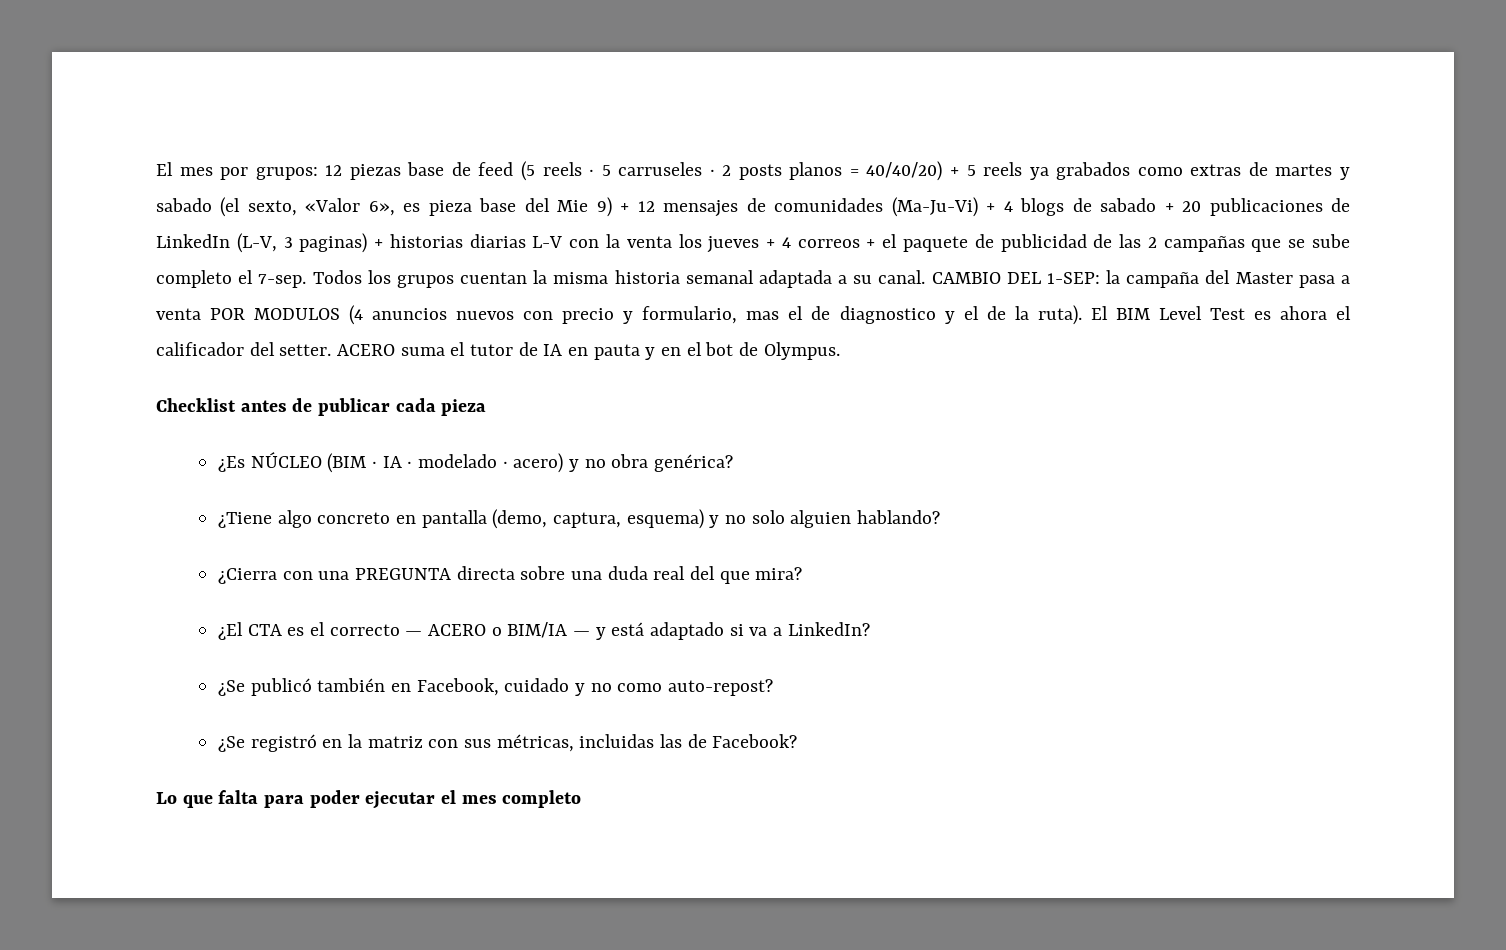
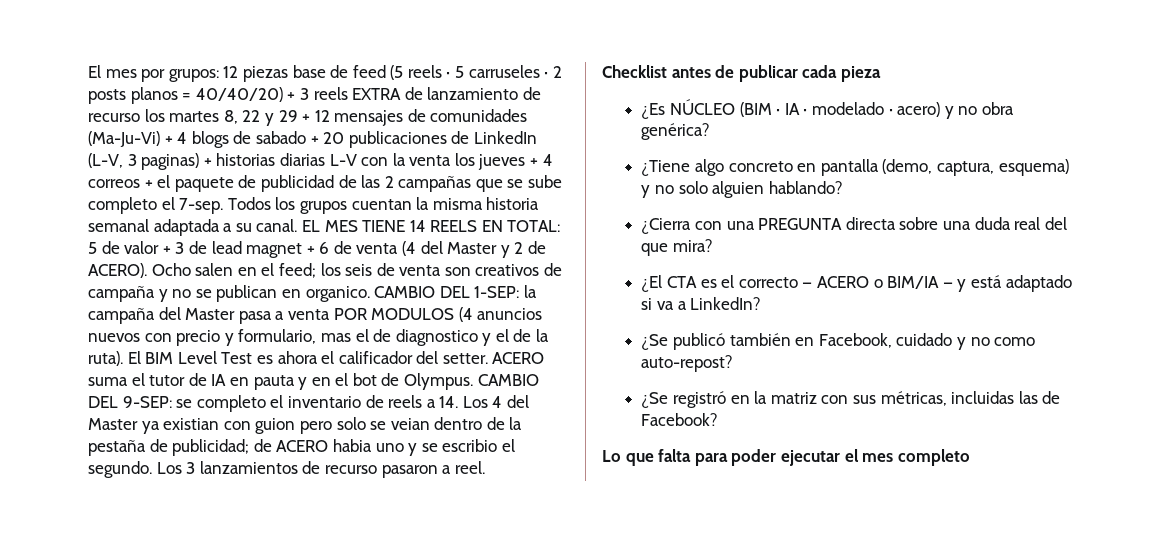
- 12 piezas base de feed (5 reels · 5 carruseles · 2 posts planos = 40/40/20) + 5 reels ya grabados como extras de martes y sabado (el sexto, «Valor 6», es pieza base del Mie 9) + 12 mensajes de comunidades (Ma-Ju-Vi) + 4 blogs de sabado + 20 publicaciones de LinkedIn (L-V, 3 paginas) + historias diarias L-V con la venta los jueves + 4 correos + el paquete de publicidad de las 2 campañas que se sube completo el 7-sep.
+ 12 piezas base de feed (5 reels · 5 carruseles · 2 posts planos = 40/40/20) + 3 reels EXTRA de lanzamiento de recurso los martes 8, 22 y 29 + 12 mensajes de comunidades (Ma-Ju-Vi) + 4 blogs de sabado + 20 publicaciones de LinkedIn (L-V, 3 paginas) + historias diarias L-V con la venta los jueves + 4 correos + el paquete de publicidad de las 2 campañas que se sube completo el 7-sep.
+ EL MES TIENE 14 REELS EN TOTAL: 5 de valor + 3 de lead magnet + 6 de venta (4 del Master y 2 de ACERO). Ocho salen en el feed; los seis de venta son creativos de campaña y no se publican en organico.
+ CAMBIO DEL 9-SEP: se completo el inventario de reels a 14. Los 4 del Master ya existian con guion pero solo se veian dentro de la pestaña de publicidad; de ACERO habia uno y se escribio el segundo. Los 3 lanzamientos de recurso pasaron a reel.

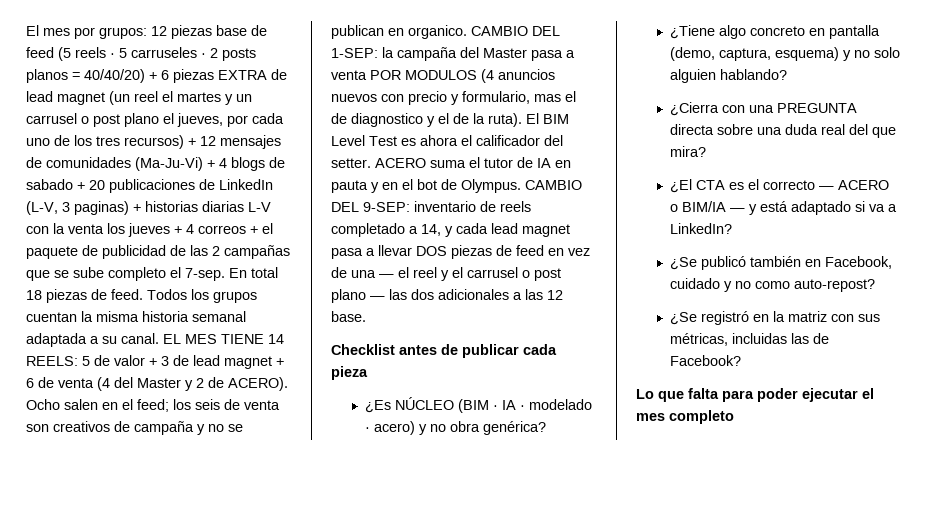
- 12 piezas base de feed (5 reels · 5 carruseles · 2 posts planos = 40/40/20) + 3 reels EXTRA de lanzamiento de recurso los martes 8, 22 y 29 + 12 mensajes de comunidades (Ma-Ju-Vi) + 4 blogs de sabado + 20 publicaciones de LinkedIn (L-V, 3 paginas) + historias diarias L-V con la venta los jueves + 4 correos + el paquete de publicidad de las 2 campañas que se sube completo el 7-sep.
+ 12 piezas base de feed (5 reels · 5 carruseles · 2 posts planos = 40/40/20) + 6 piezas EXTRA de lead magnet (un reel el martes y un carrusel o post plano el jueves, por cada uno de los tres recursos) + 12 mensajes de comunidades (Ma-Ju-Vi) + 4 blogs de sabado + 20 publicaciones de LinkedIn (L-V, 3 paginas) + historias diarias L-V con la venta los jueves + 4 correos + el paquete de publicidad de las 2 campañas que se sube completo el 7-sep.
+ En total 18 piezas de feed.
- EL MES TIENE 14 REELS EN TOTAL: 5 de valor + 3 de lead magnet + 6 de venta (4 del Master y 2 de ACERO).
+ EL MES TIENE 14 REELS: 5 de valor + 3 de lead magnet + 6 de venta (4 del Master y 2 de ACERO).
- CAMBIO DEL 9-SEP: se completo el inventario de reels a 14. Los 4 del Master ya existian con guion pero solo se veian dentro de la pestaña de publicidad; de ACERO habia uno y se escribio el segundo. Los 3 lanzamientos de recurso pasaron a reel.
+ CAMBIO DEL 9-SEP: inventario de reels completado a 14, y cada lead magnet pasa a llevar DOS piezas de feed en vez de una — el reel y el carrusel o post plano — las dos adicionales a las 12 base.

